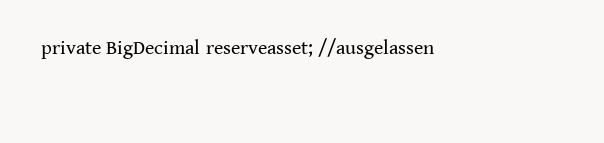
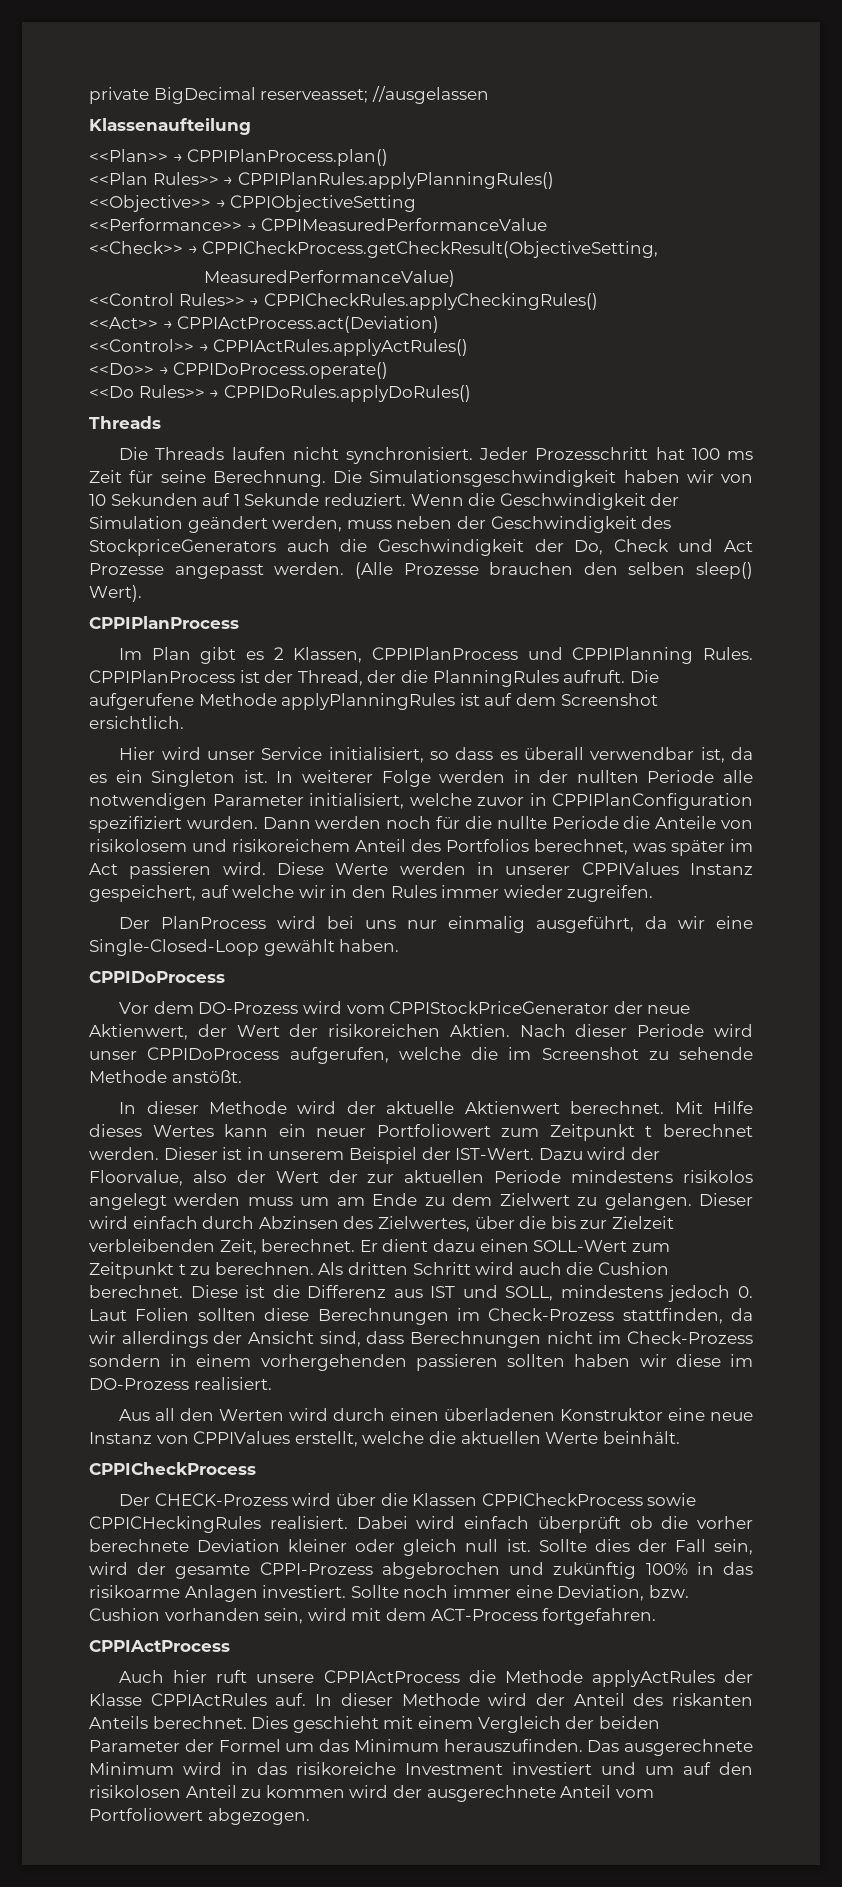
+ Klassenaufteilung
+ <<Plan>> → CPPIPlanProcess.plan()
+ <<Plan Rules>> → CPPIPlanRules.applyPlanningRules()
+ <<Objective>> → CPPIObjectiveSetting
+ <<Performance>> → CPPIMeasuredPerformanceValue
+ <<Check>> → CPPICheckProcess.getCheckResult(ObjectiveSetting,
+ MeasuredPerformanceValue)
+ <<Control Rules>> → CPPICheckRules.applyCheckingRules()
+ <<Act>> → CPPIActProcess.act(Deviation)
+ <<Control>> → CPPIActRules.applyActRules()
+ <<Do>> → CPPIDoProcess.operate()
+ <<Do Rules>> → CPPIDoRules.applyDoRules()
+ Threads
+ Die Threads laufen nicht synchronisiert. Jeder Prozesschritt hat 100 ms Zeit für seine Berechnung. Die Simulationsgeschwindigkeit haben wir von 10 Sekunden auf 1 Sekunde reduziert. Wenn die Geschwindigkeit der Simulation geändert werden, muss neben der Geschwindigkeit des StockpriceGenerators auch die Geschwindigkeit der Do, Check und Act Prozesse angepasst werden. (Alle Prozesse brauchen den selben sleep() Wert).
+ CPPIPlanProcess
+ Im Plan gibt es 2 Klassen, CPPIPlanProcess und CPPIPlanning Rules. CPPIPlanProcess ist der Thread, der die PlanningRules aufruft. Die aufgerufene Methode applyPlanningRules ist auf dem Screenshot ersichtlich.
+ Hier wird unser Service initialisiert, so dass es überall verwendbar ist, da es ein Singleton ist. In weiterer Folge werden in der nullten Periode alle notwendigen Parameter initialisiert, welche zuvor in CPPIPlanConfiguration spezifiziert wurden. Dann werden noch für die nullte Periode die Anteile von risikolosem und risikoreichem Anteil des Portfolios berechnet, was später im Act passieren wird. Diese Werte werden in unserer CPPIValues Instanz gespeichert, auf welche wir in den Rules immer wieder zugreifen.
+ Der PlanProcess wird bei uns nur einmalig ausgeführt, da wir eine Single-Closed-Loop gewählt haben.
+ CPPIDoProcess
+ Vor dem DO-Prozess wird vom CPPIStockPriceGenerator der neue Aktienwert, der Wert der risikoreichen Aktien. Nach dieser Periode wird unser CPPIDoProcess aufgerufen, welche die im Screenshot zu sehende Methode anstößt.
+ In dieser Methode wird der aktuelle Aktienwert berechnet. Mit Hilfe dieses Wertes kann ein neuer Portfoliowert zum Zeitpunkt t berechnet werden. Dieser ist in unserem Beispiel der IST-Wert. Dazu wird der Floorvalue, also der Wert der zur aktuellen Periode mindestens risikolos angelegt werden muss um am Ende zu dem Zielwert zu gelangen. Dieser wird einfach durch Abzinsen des Zielwertes, über die bis zur Zielzeit verbleibenden Zeit, berechnet. Er dient dazu einen SOLL-Wert zum Zeitpunkt t zu berechnen. Als dritten Schritt wird auch die Cushion berechnet. Diese ist die Differenz aus IST und SOLL, mindestens jedoch 0. Laut Folien sollten diese Berechnungen im Check-Prozess stattfinden, da wir allerdings der Ansicht sind, dass Berechnungen nicht im Check-Prozess sondern in einem vorhergehenden passieren sollten haben wir diese im DO-Prozess realisiert.
+ Aus all den Werten wird durch einen überladenen Konstruktor eine neue Instanz von CPPIValues erstellt, welche die aktuellen Werte beinhält.
+ CPPICheckProcess
+ Der CHECK-Prozess wird über die Klassen CPPICheckProcess sowie CPPICHeckingRules realisiert. Dabei wird einfach überprüft ob die vorher berechnete Deviation kleiner oder gleich null ist. Sollte dies der Fall sein, wird der gesamte CPPI-Prozess abgebrochen und zukünftig 100% in das risikoarme Anlagen investiert. Sollte noch immer eine Deviation, bzw. Cushion vorhanden sein, wird mit dem ACT-Process fortgefahren.
+ CPPIActProcess
+ Auch hier ruft unsere CPPIActProcess die Methode applyActRules der Klasse CPPIActRules auf. In dieser Methode wird der Anteil des riskanten Anteils berechnet. Dies geschieht mit einem Vergleich der beiden Parameter der Formel um das Minimum herauszufinden. Das ausgerechnete Minimum wird in das risikoreiche Investment investiert und um auf den risikolosen Anteil zu kommen wird der ausgerechnete Anteil vom Portfoliowert abgezogen.

